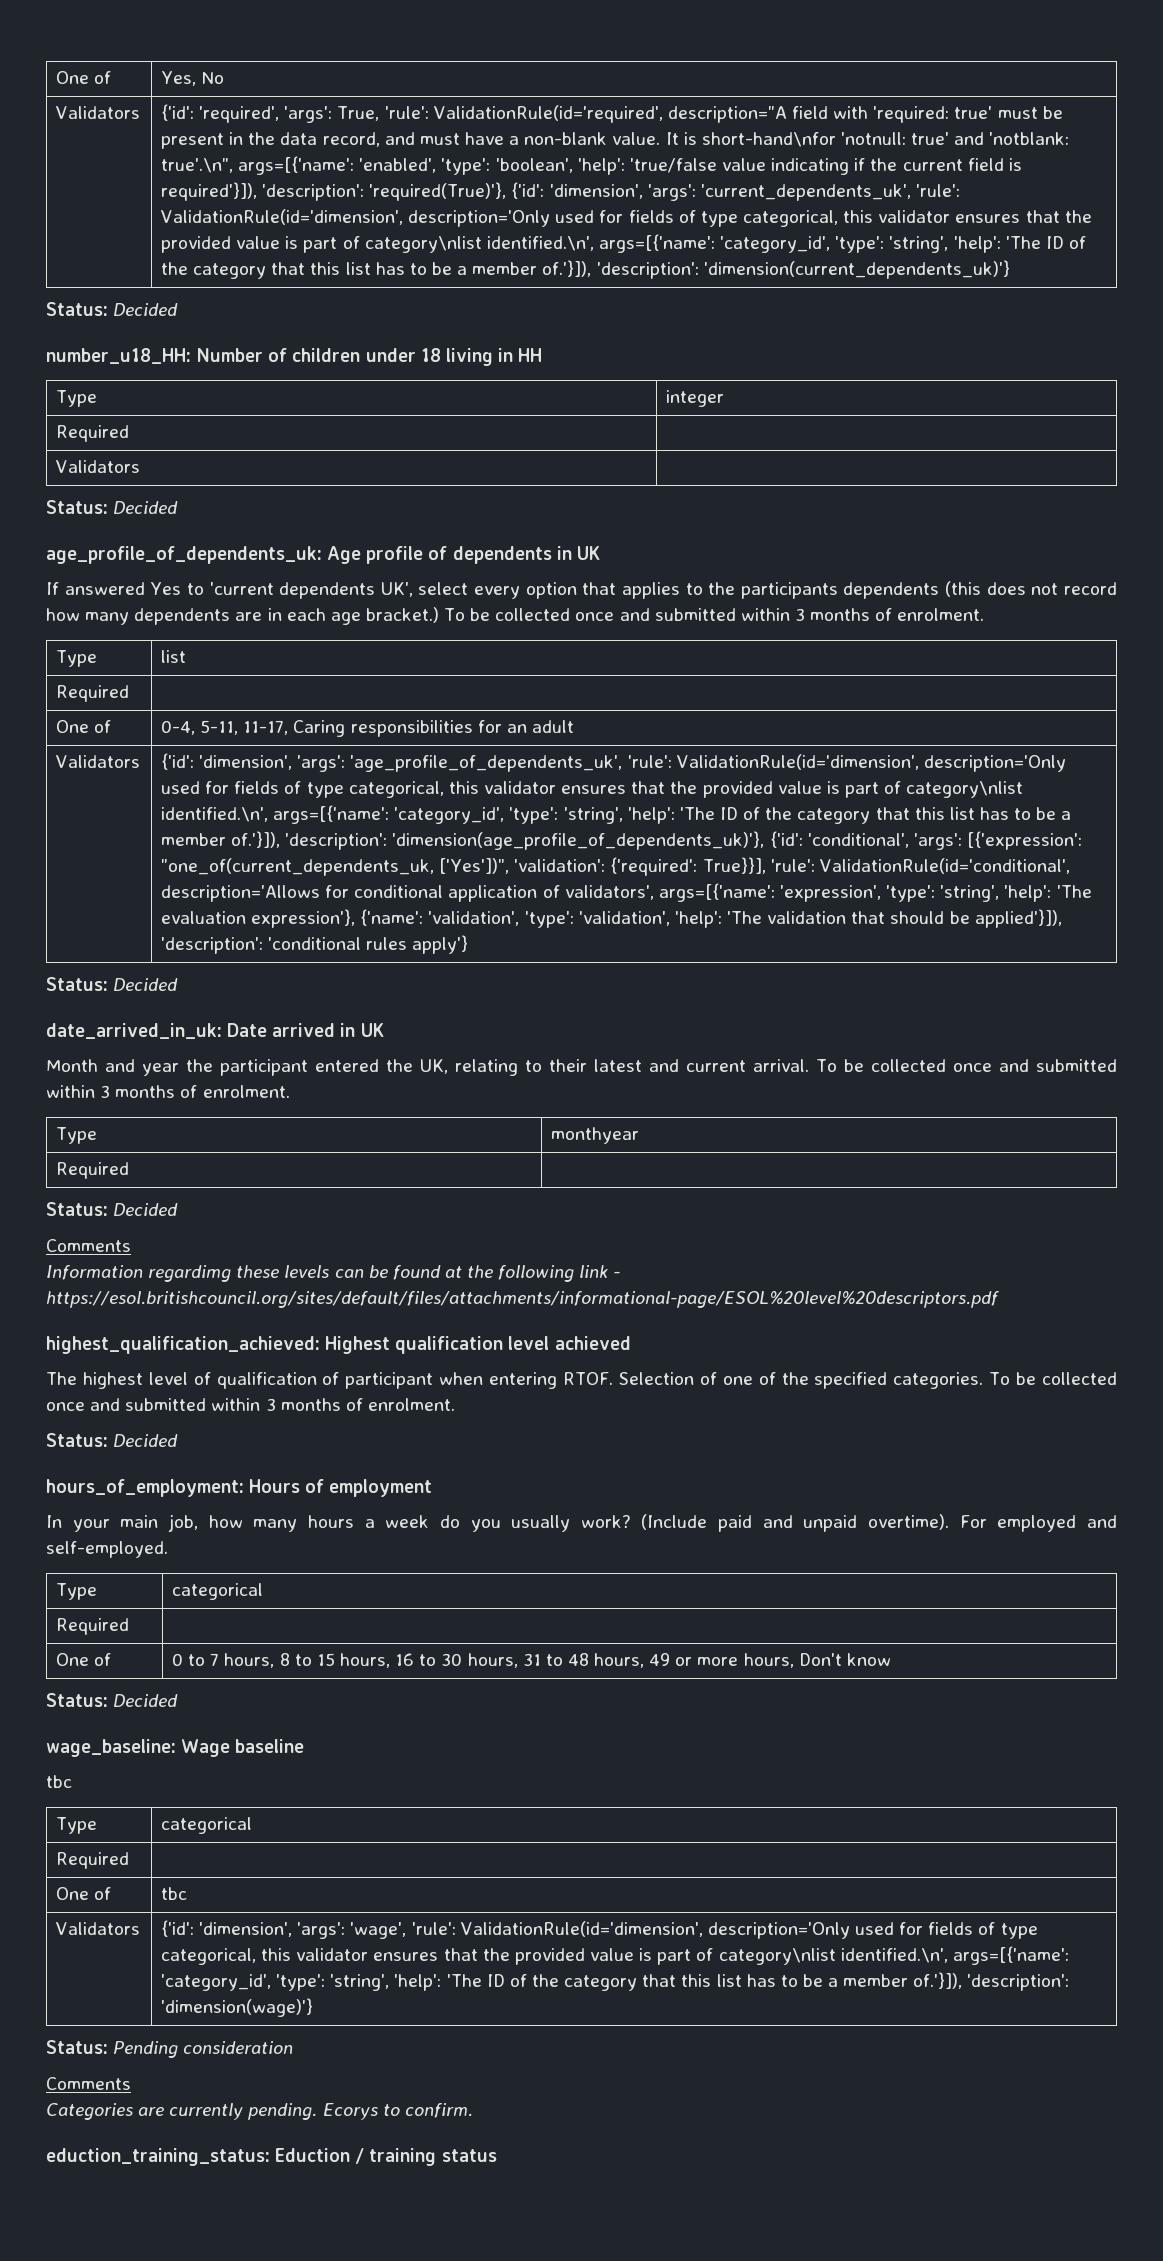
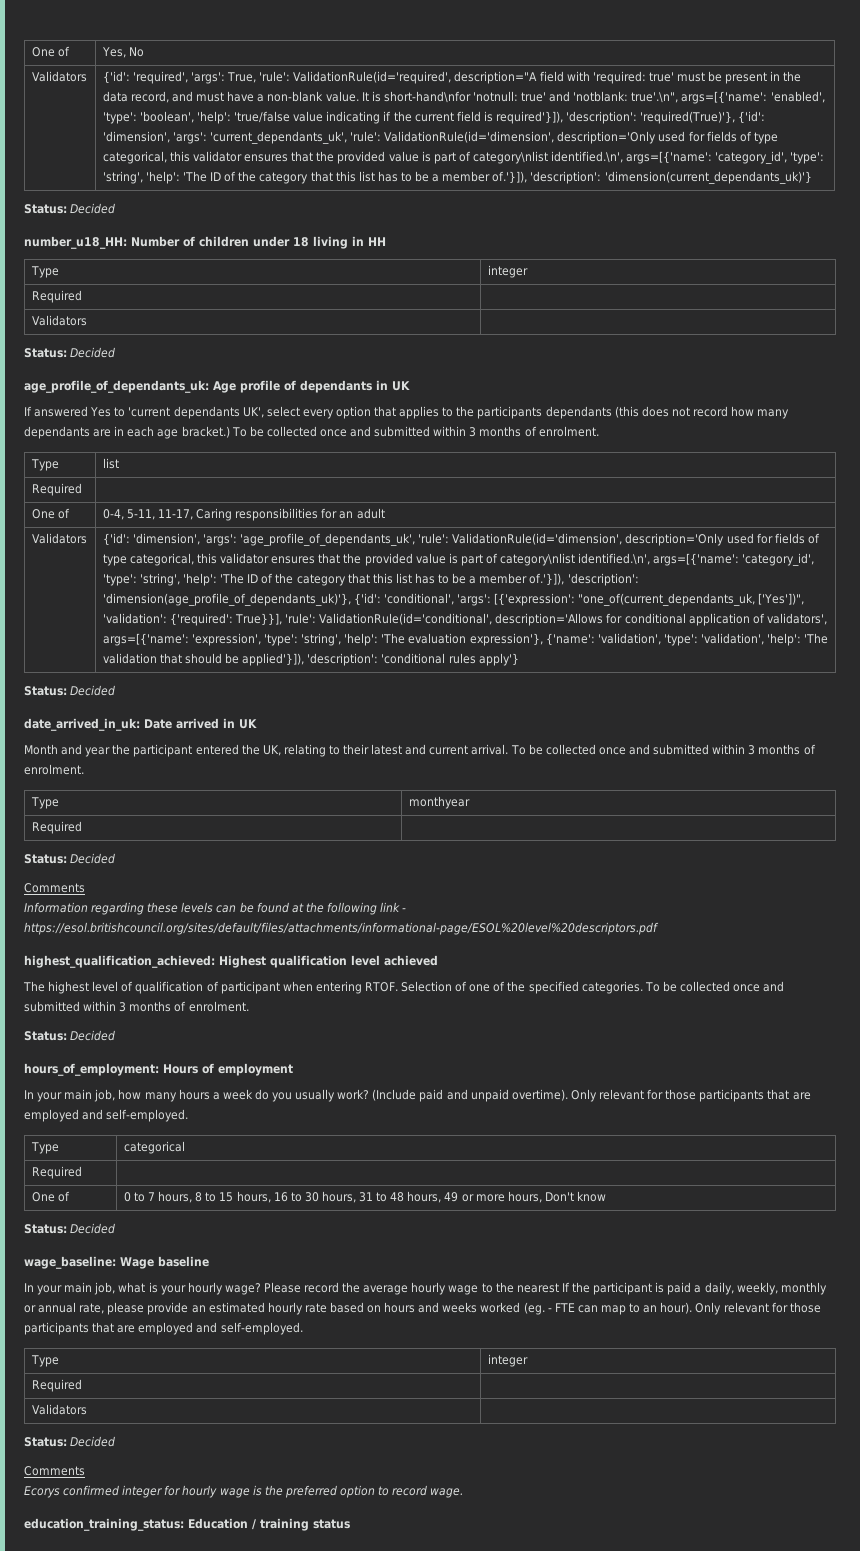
- 'current_dependents_uk', 'rule':
+ 'current_dependants_uk', 'rule':
- 'dimension(current_dependents_uk)'}
+ 'dimension(current_dependants_uk)'}
- age_profile_of_dependents_uk: Age profile of dependents in UK
+ age_profile_of_dependants_uk: Age profile of dependants in UK
- If answered Yes to 'current dependents UK', select every option that applies to the participants dependents (this does not record how many dependents are in each age bracket.)
+ If answered Yes to 'current dependants UK', select every option that applies to the participants dependants (this does not record how many dependants are in each age bracket.)
- 'age_profile_of_dependents_uk', 'rule':
+ 'age_profile_of_dependants_uk', 'rule':
- 'dimension(age_profile_of_dependents_uk)'}, {'id':
+ 'dimension(age_profile_of_dependants_uk)'}, {'id':
- "one_of(current_dependents_uk, ['Yes'])", 'validation':
+ "one_of(current_dependants_uk, ['Yes'])", 'validation':
- Information regardimg these levels can be found at the following link - https://esol.britishcouncil.org/sites/default/files/attachments/informational-page/ESOL%20level%20descriptors.pdf
+ Information regarding these levels can be found at the following link - https://esol.britishcouncil.org/sites/default/files/attachments/informational-page/ESOL%20level%20descriptors.pdf
- (Include paid and unpaid overtime). For employed and self-employed.
+ (Include paid and unpaid overtime). Only relevant for those participants that are employed and self-employed.
  wage_baseline: Wage baseline
- tbc
- Type | categorical
+ In your main job, what is your hourly wage? Please record the average hourly wage to the nearest If the participant is paid a daily, weekly, monthly or annual rate, please provide an estimated hourly rate based on hours and weeks worked (eg. - FTE can map to an hour). Only relevant for those participants that are employed and self-employed.
+ Type | integer
  Required |
- One of | tbc
- Validators | {'id': 'dimension', 'args': 'wage', 'rule': ValidationRule(id='dimension', description='Only used for fields of type categorical, this validator ensures that the provided value is part of category\nlist identified.\n', args=[{'name': 'category_id', 'type': 'string', 'help': 'The ID of the category that this list has to be a member of.'}]), 'description': 'dimension(wage)'}
- Status: Pending consideration
+ Validators |
+ Status: Decided
  Comments
- Categories are currently pending. Ecorys to confirm.
- eduction_training_status: Eduction / training status
+ Ecorys confirmed integer for hourly wage is the preferred option to record wage.
+ education_training_status: Education / training status

